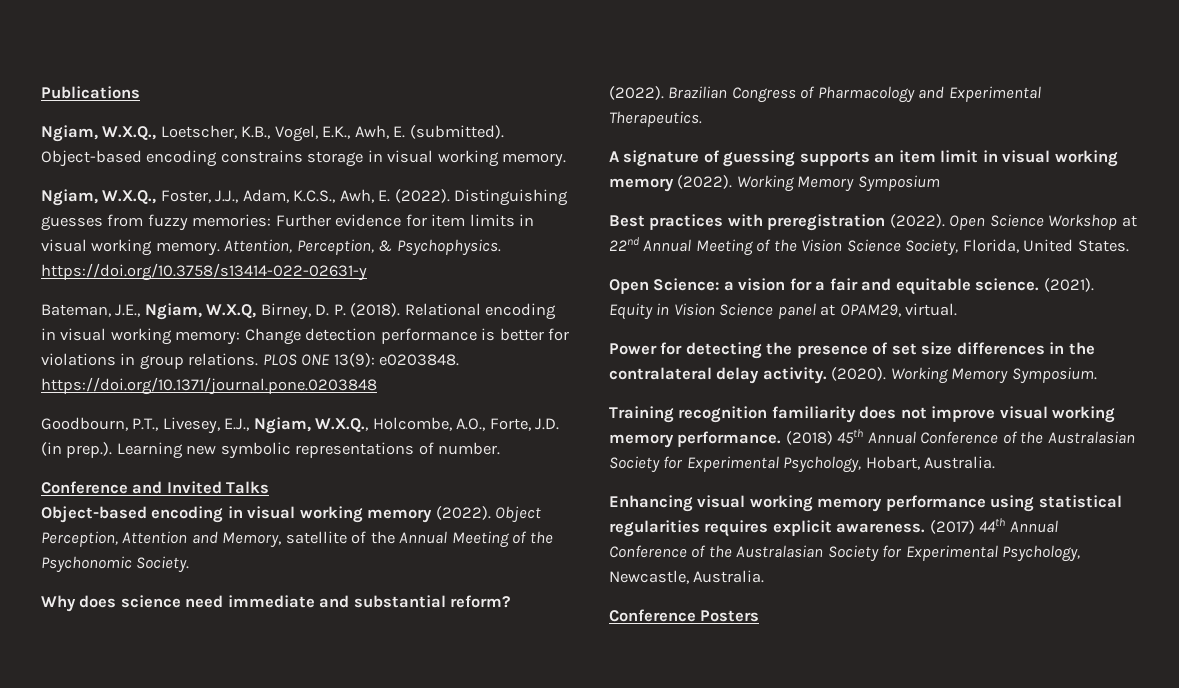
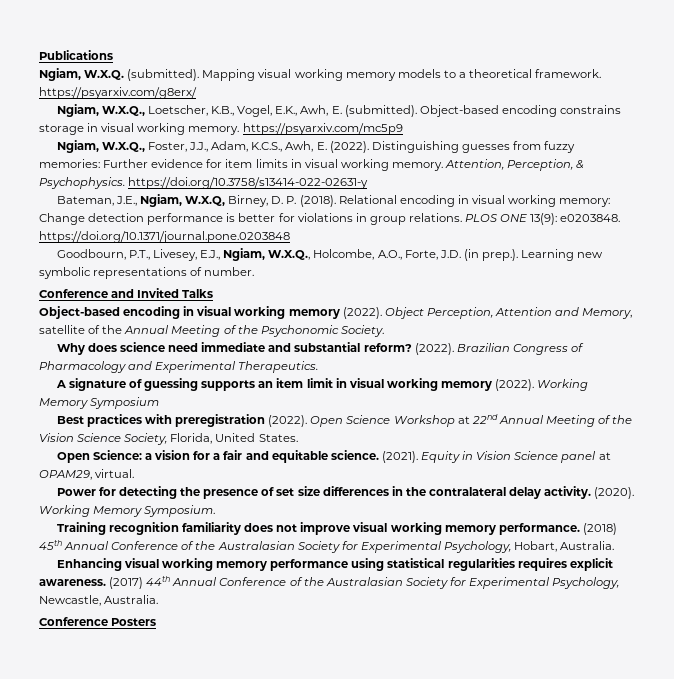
+ Ngiam, W.X.Q. (submitted). Mapping visual working memory models to a theoretical framework. https://psyarxiv.com/g8erx/
- Object-based encoding constrains storage in visual working memory.
+ Object-based encoding constrains storage in visual working memory. https://psyarxiv.com/mc5p9

